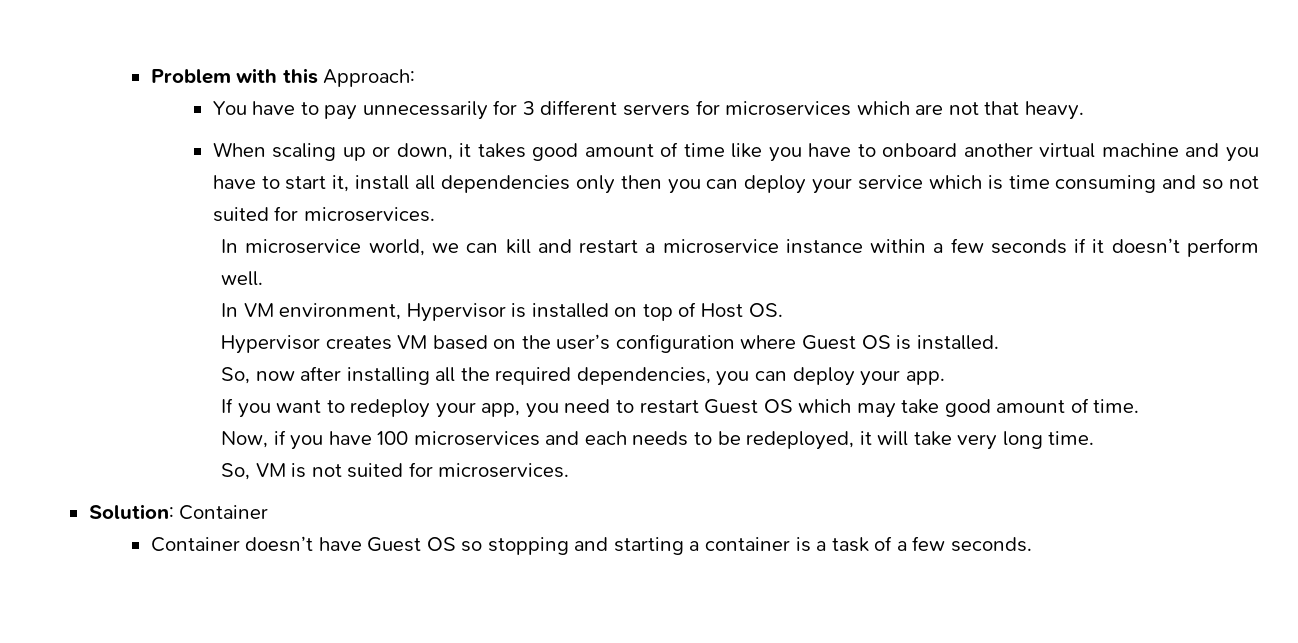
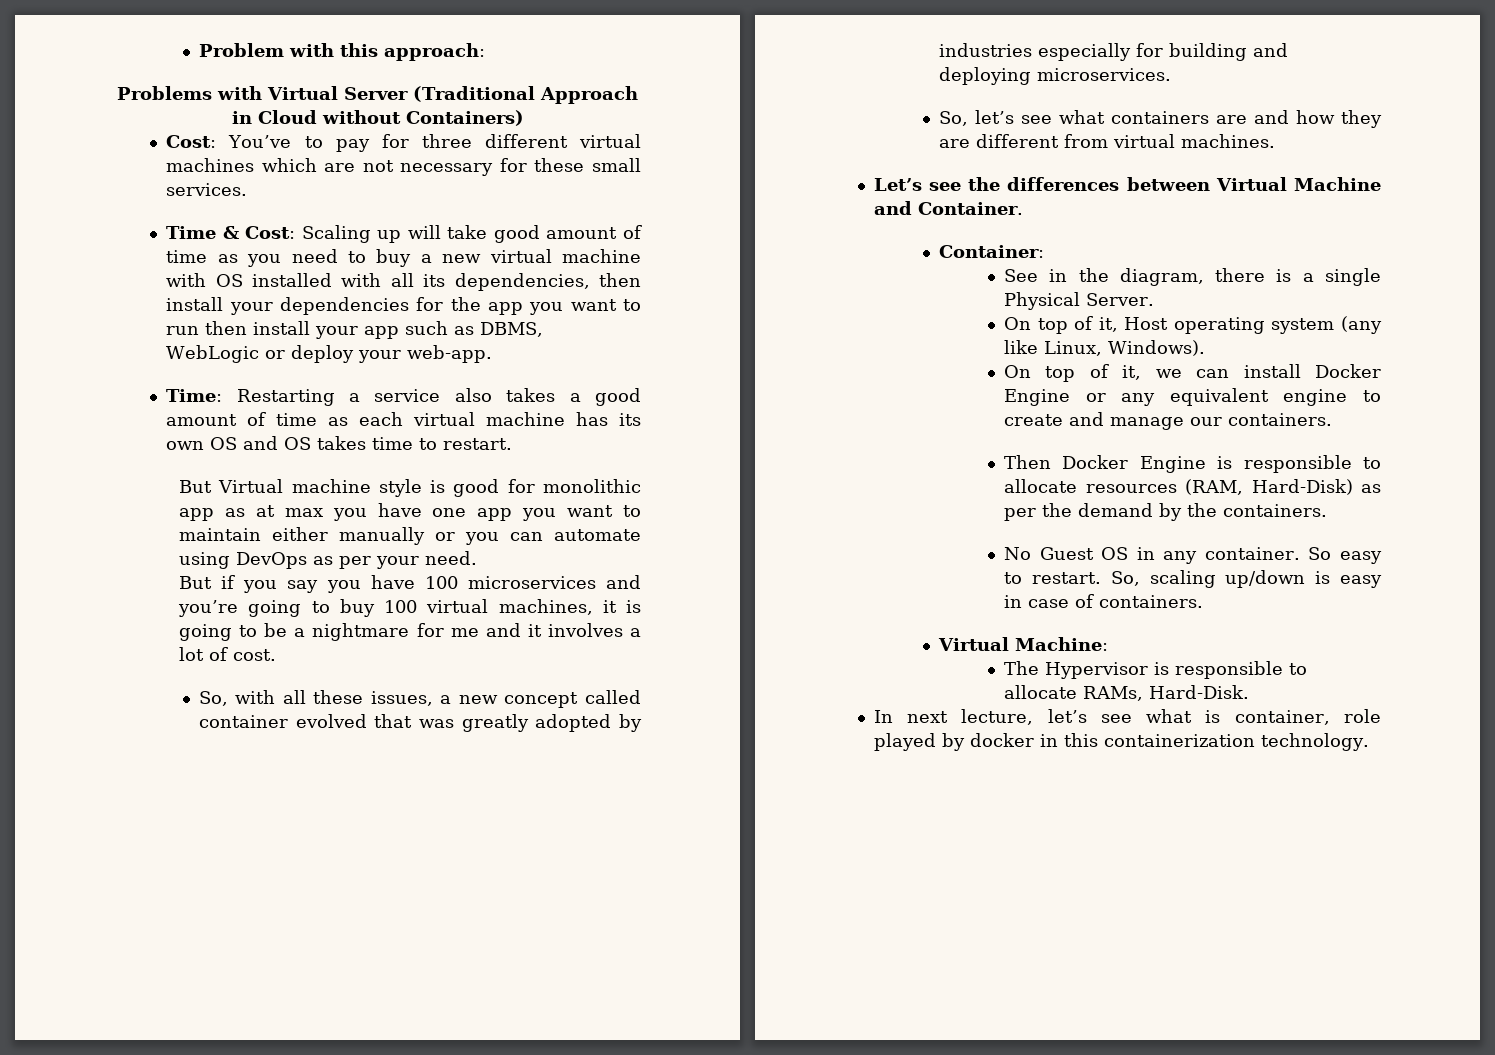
- Problem with this Approach:
- You have to pay unnecessarily for 3 different servers for microservices which are not that heavy.
- When scaling up or down, it takes good amount of time like you have to onboard another virtual machine and you have to start it, install all dependencies only then you can deploy your service which is time consuming and so not suited for microservices.
- In microservice world, we can kill and restart a microservice instance within a few seconds if it doesn’t perform well.
- In VM environment, Hypervisor is installed on top of Host OS.
- Hypervisor creates VM based on the user’s configuration where Guest OS is installed.
- So, now after installing all the required dependencies, you can deploy your app.
- If you want to redeploy your app, you need to restart Guest OS which may take good amount of time.
- Now, if you have 100 microservices and each needs to be redeployed, it will take very long time.
- So, VM is not suited for microservices.
- Solution: Container
- Container doesn’t have Guest OS so stopping and starting a container is a task of a few seconds.
+ Problem with this approach:
+ Problems with Virtual Server (Traditional Approach in Cloud without Containers)
+ Cost: You’ve to pay for three different virtual machines which are not necessary for these small services.
+ Time & Cost: Scaling up will take good amount of time as you need to buy a new virtual machine with OS installed with all its dependencies, then install your dependencies for the app you want to run then install your app such as DBMS, WebLogic or deploy your web-app.
+ Time: Restarting a service also takes a good amount of time as each virtual machine has its own OS and OS takes time to restart.
+ But Virtual machine style is good for monolithic app as at max you have one app you want to maintain either manually or you can automate using DevOps as per your need.
+ But if you say you have 100 microservices and you’re going to buy 100 virtual machines, it is going to be a nightmare for me and it involves a lot of cost.
+ So, with all these issues, a new concept called container evolved that was greatly adopted by industries especially for building and deploying microservices.
+ So, let’s see what containers are and how they are different from virtual machines.
+ Let’s see the differences between Virtual Machine and Container.
+ Container:
+ See in the diagram, there is a single Physical Server.
+ On top of it, Host operating system (any like Linux, Windows).
+ On top of it, we can install Docker Engine or any equivalent engine to create and manage our containers.
+ Then Docker Engine is responsible to allocate resources (RAM, Hard-Disk) as per the demand by the containers.
+ No Guest OS in any container. So easy to restart. So, scaling up/down is easy in case of containers.
+ Virtual Machine:
+ The Hypervisor is responsible to allocate RAMs, Hard-Disk.
+ In next lecture, let’s see what is container, role played by docker in this containerization technology.

